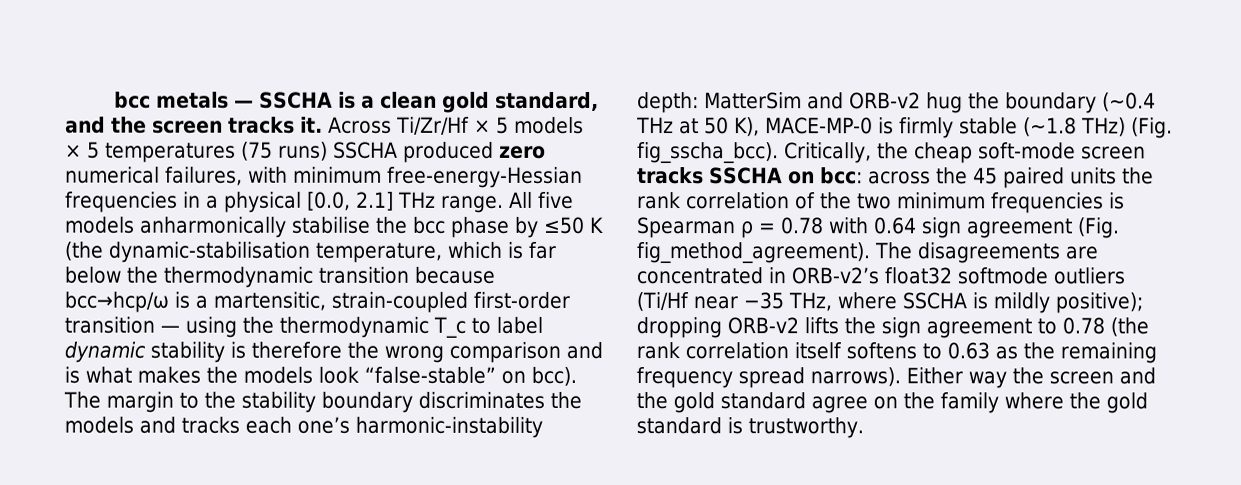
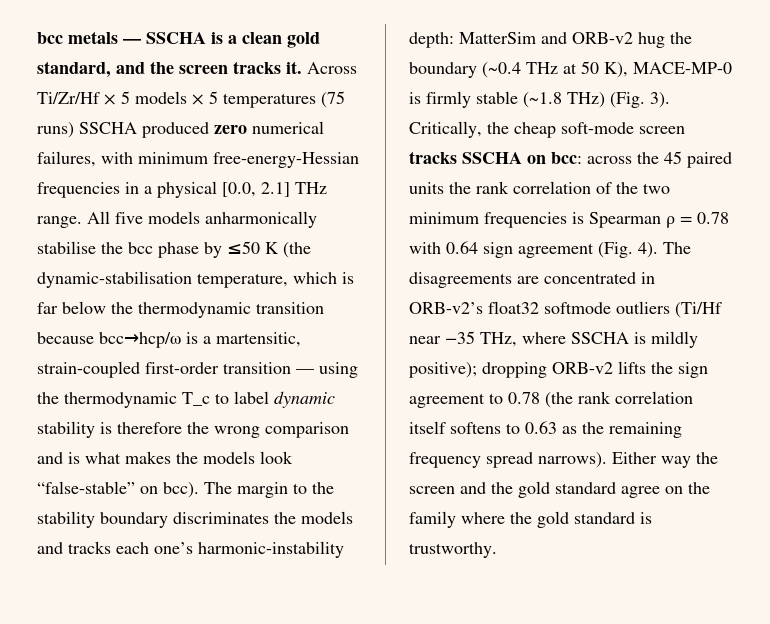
- The margin to the stability boundary discriminates the models and tracks each one’s harmonic-instability depth: MatterSim and ORB-v2 hug the boundary (~0.4 THz at 50 K), MACE-MP-0 is firmly stable (~1.8 THz) (Fig. fig_sscha_bcc).
+ The margin to the stability boundary discriminates the models and tracks each one’s harmonic-instability depth: MatterSim and ORB-v2 hug the boundary (~0.4 THz at 50 K), MACE-MP-0 is firmly stable (~1.8 THz) (Fig. 3).
- Critically, the cheap soft-mode screen tracks SSCHA on bcc: across the 45 paired units the rank correlation of the two minimum frequencies is Spearman ρ = 0.78 with 0.64 sign agreement (Fig. fig_method_agreement).
+ Critically, the cheap soft-mode screen tracks SSCHA on bcc: across the 45 paired units the rank correlation of the two minimum frequencies is Spearman ρ = 0.78 with 0.64 sign agreement (Fig. 4).

